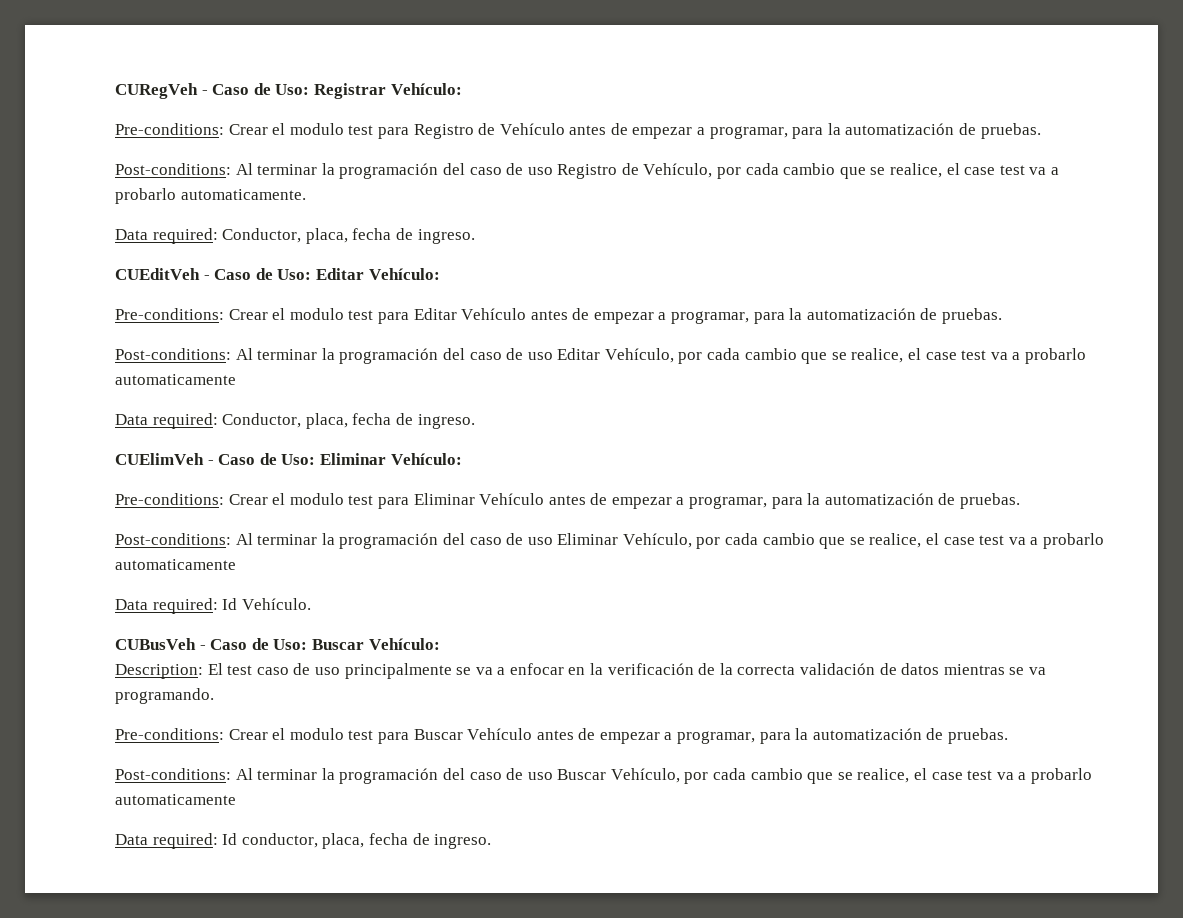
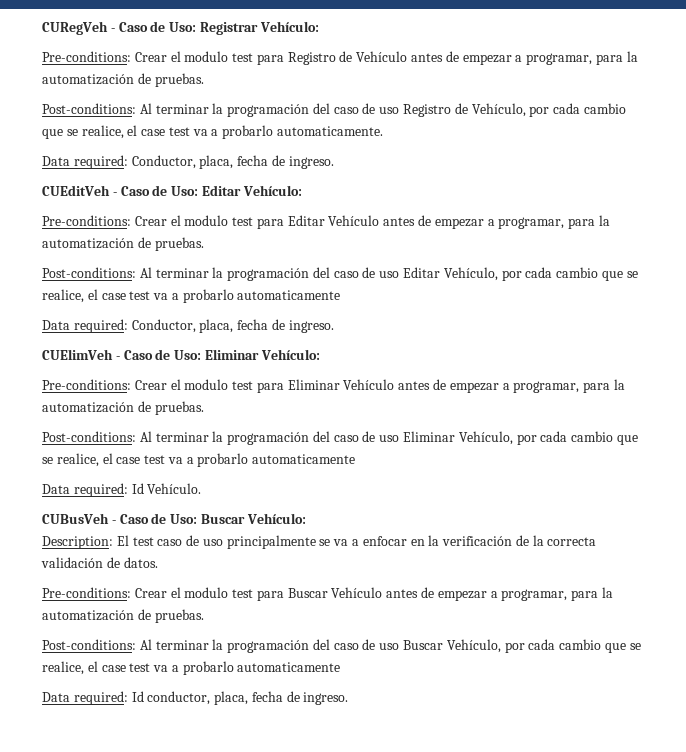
- Description: El test caso de uso principalmente se va a enfocar en la verificación de la correcta validación de datos mientras se va programando.
+ Description: El test caso de uso principalmente se va a enfocar en la verificación de la correcta validación de datos.

